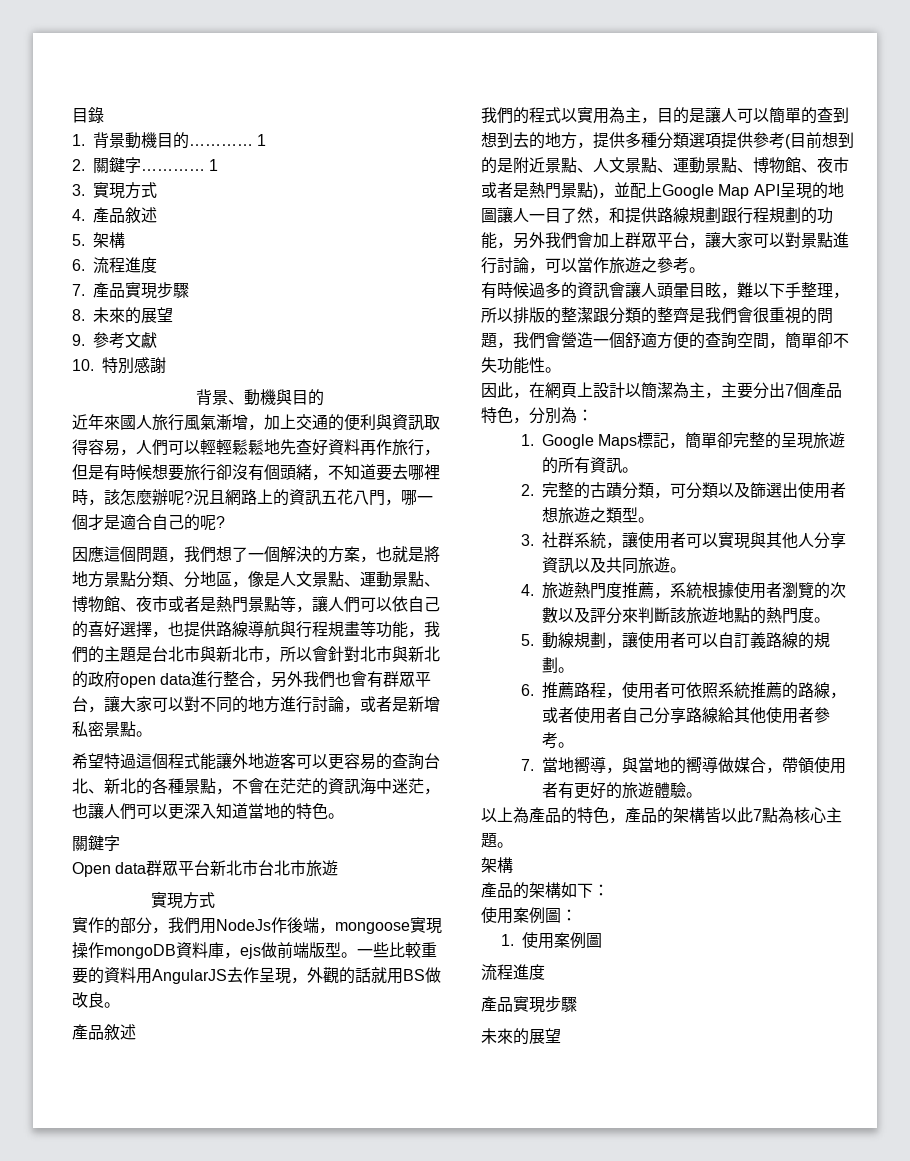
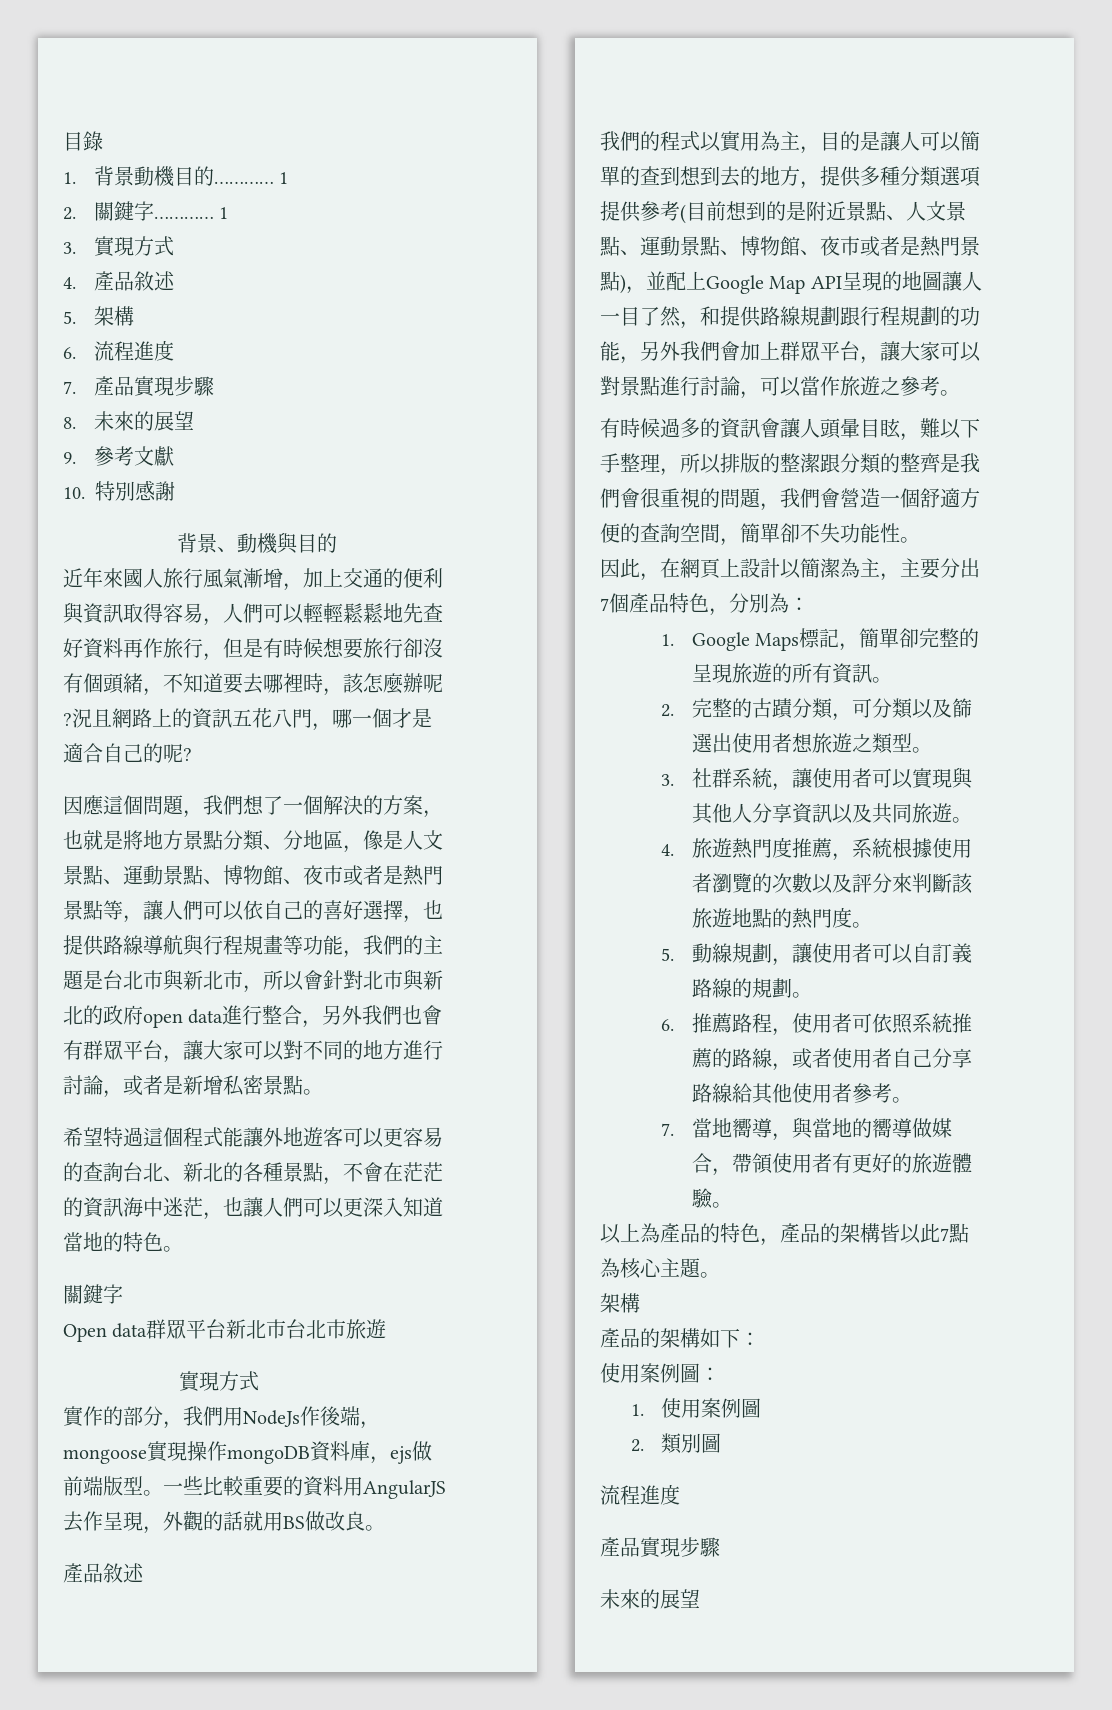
+ 2.類別圖

